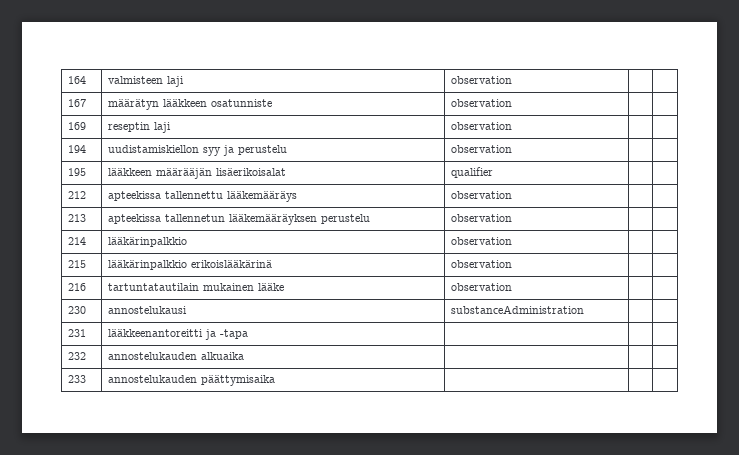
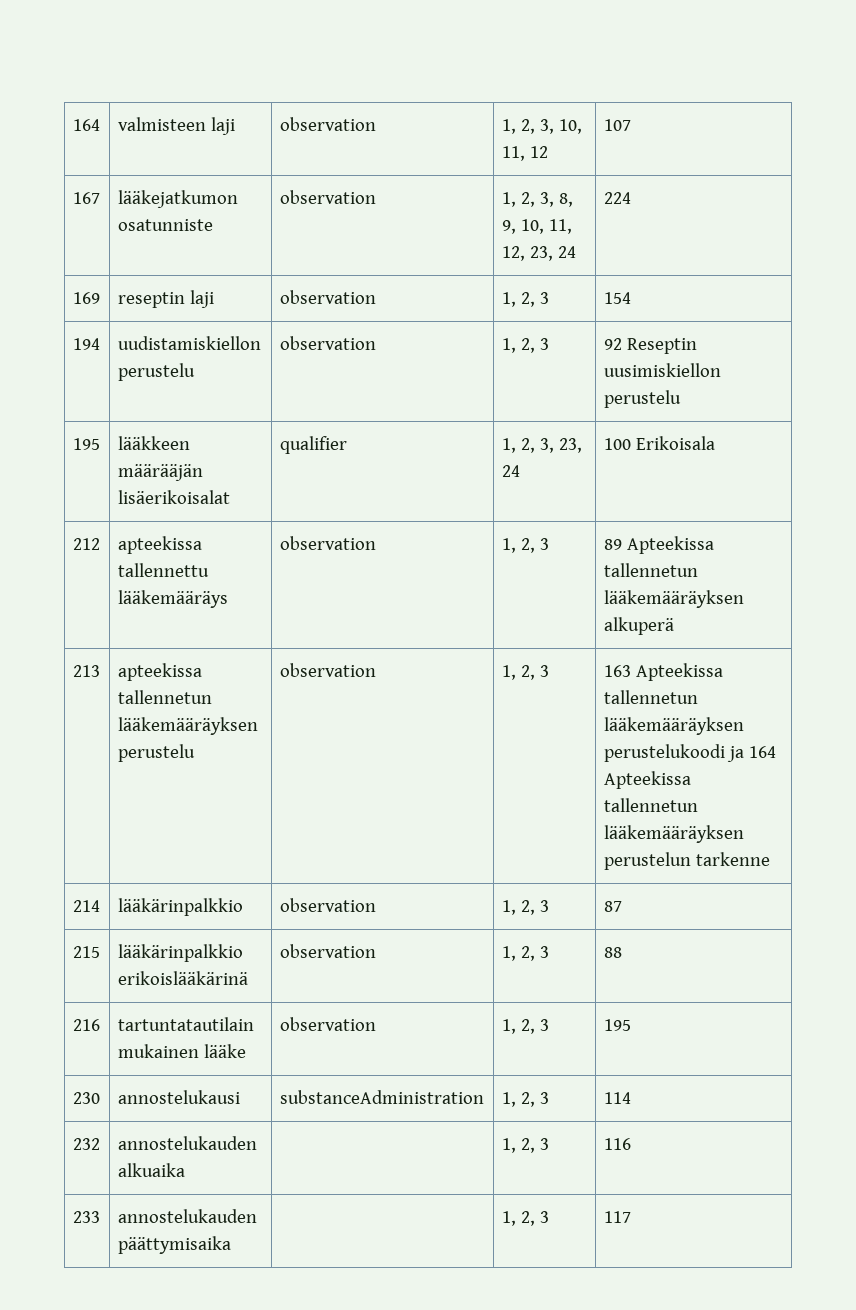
- 164 | valmisteen laji | observation | |
+ 164 | valmisteen laji | observation | 1, 2, 3, 10, 11, 12 | 107
- 167 | määrätyn lääkkeen osatunniste | observation | |
+ 167 | lääkejatkumon osatunniste | observation | 1, 2, 3, 8, 9, 10, 11, 12, 23, 24 | 224
- 169 | reseptin laji | observation | |
+ 169 | reseptin laji | observation | 1, 2, 3 | 154
- 194 | uudistamiskiellon syy ja perustelu | observation | |
+ 194 | uudistamiskiellon perustelu | observation | 1, 2, 3 | 92 Reseptin uusimiskiellon perustelu
- 195 | lääkkeen määrääjän lisäerikoisalat | qualifier | |
+ 195 | lääkkeen määrääjän lisäerikoisalat | qualifier | 1, 2, 3, 23, 24 | 100 Erikoisala
- 212 | apteekissa tallennettu lääkemääräys | observation | |
+ 212 | apteekissa tallennettu lääkemääräys | observation | 1, 2, 3 | 89 Apteekissa tallennetun lääkemääräyksen alkuperä
- 213 | apteekissa tallennetun lääkemääräyksen perustelu | observation | |
+ 213 | apteekissa tallennetun lääkemääräyksen perustelu | observation | 1, 2, 3 | 163 Apteekissa tallennetun lääkemääräyksen perustelukoodi ja 164 Apteekissa tallennetun lääkemääräyksen perustelun tarkenne
- 214 | lääkärinpalkkio | observation | |
+ 214 | lääkärinpalkkio | observation | 1, 2, 3 | 87
- 215 | lääkärinpalkkio erikoislääkärinä | observation | |
+ 215 | lääkärinpalkkio erikoislääkärinä | observation | 1, 2, 3 | 88
- 216 | tartuntatautilain mukainen lääke | observation | |
+ 216 | tartuntatautilain mukainen lääke | observation | 1, 2, 3 | 195
- 230 | annostelukausi | substanceAdministration | |
- 231 | lääkkeenantoreitti ja -tapa | | |
+ 230 | annostelukausi | substanceAdministration | 1, 2, 3 | 114
- 232 | annostelukauden alkuaika | | |
+ 232 | annostelukauden alkuaika | | 1, 2, 3 | 116
- 233 | annostelukauden päättymisaika | | |
+ 233 | annostelukauden päättymisaika | | 1, 2, 3 | 117

